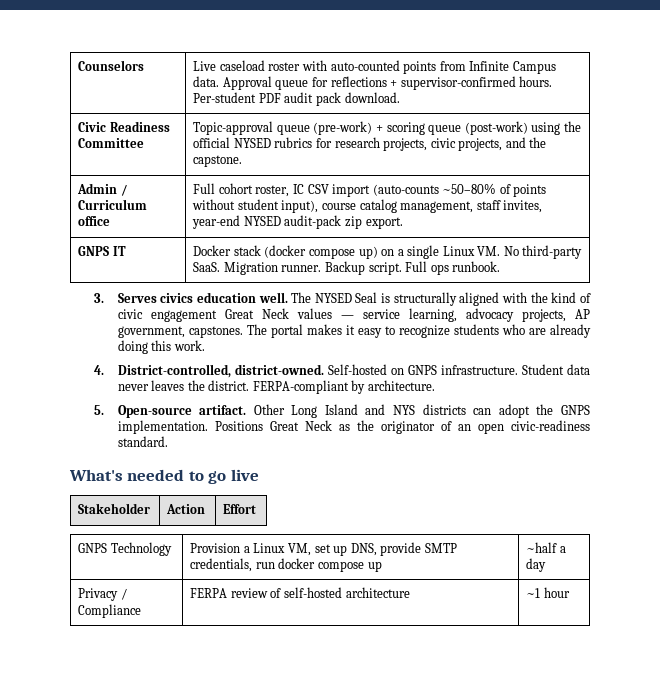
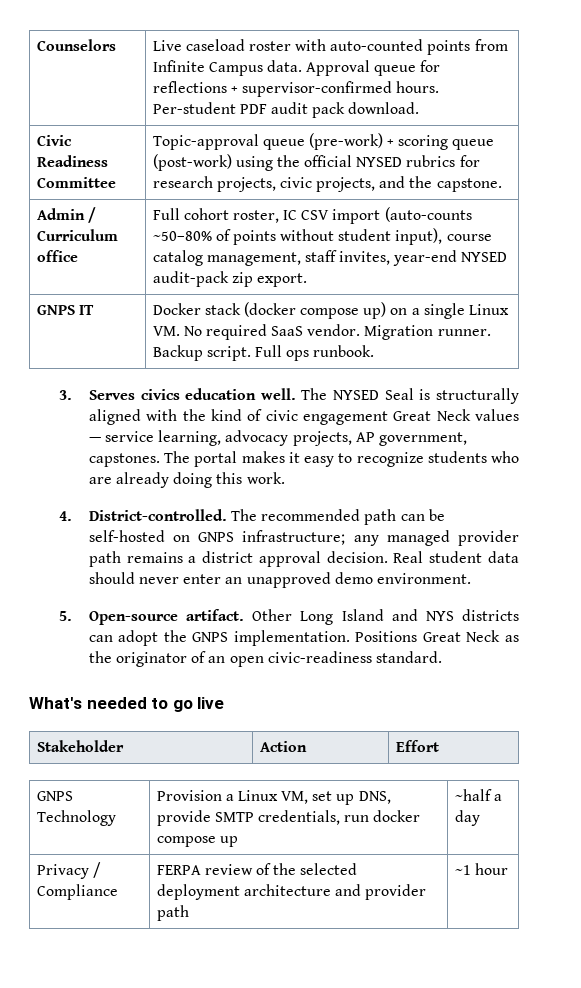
- GNPS IT | Docker stack (docker compose up) on a single Linux VM. No third-party SaaS. Migration runner. Backup script. Full ops runbook.
+ GNPS IT | Docker stack (docker compose up) on a single Linux VM. No required SaaS vendor. Migration runner. Backup script. Full ops runbook.
- 4. District-controlled, district-owned. Self-hosted on GNPS infrastructure. Student data never leaves the district. FERPA-compliant by architecture.
+ 4. District-controlled. The recommended path can be self-hosted on GNPS infrastructure; any managed provider path remains a district approval decision. Real student data should never enter an unapproved demo environment.
- Privacy / Compliance | FERPA review of self-hosted architecture | ~1 hour
+ Privacy / Compliance | FERPA review of the selected deployment architecture and provider path | ~1 hour

